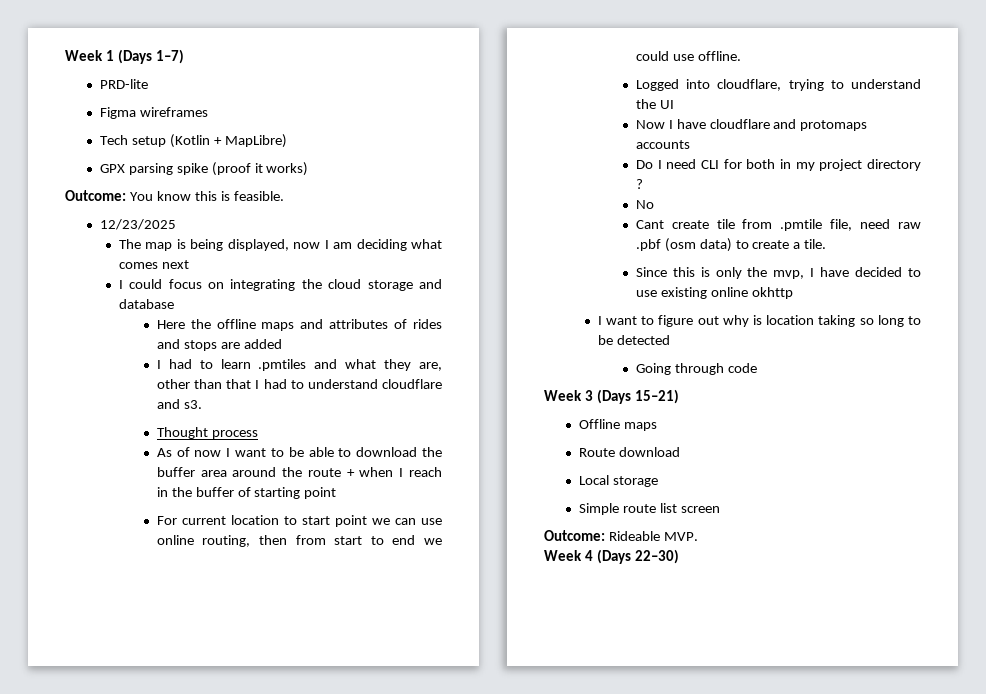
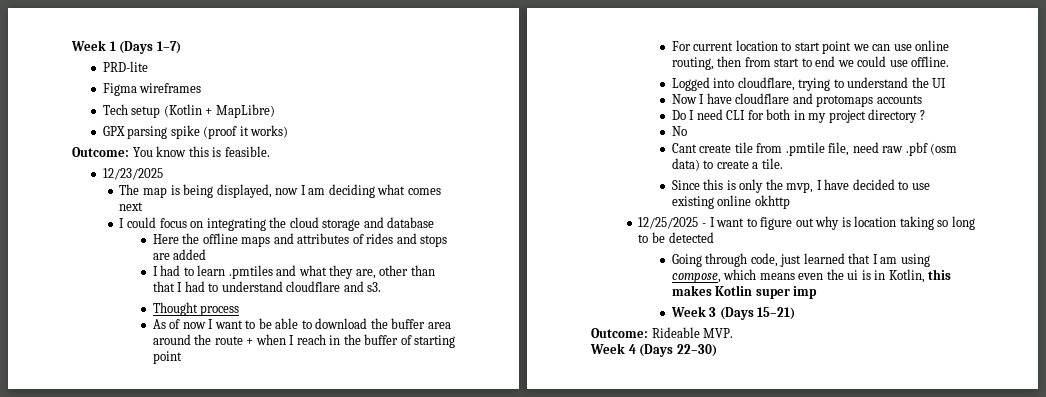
- I want to figure out why is location taking so long to be detected
+ 12/25/2025 - I want to figure out why is location taking so long to be detected
- Going through code
+ Going through code, just learned that I am using compose, which means even the ui is in Kotlin, this makes Kotlin super imp
  Week 3 (Days 15–21)
- Offline maps
- Route download
- Local storage
- Simple route list screen

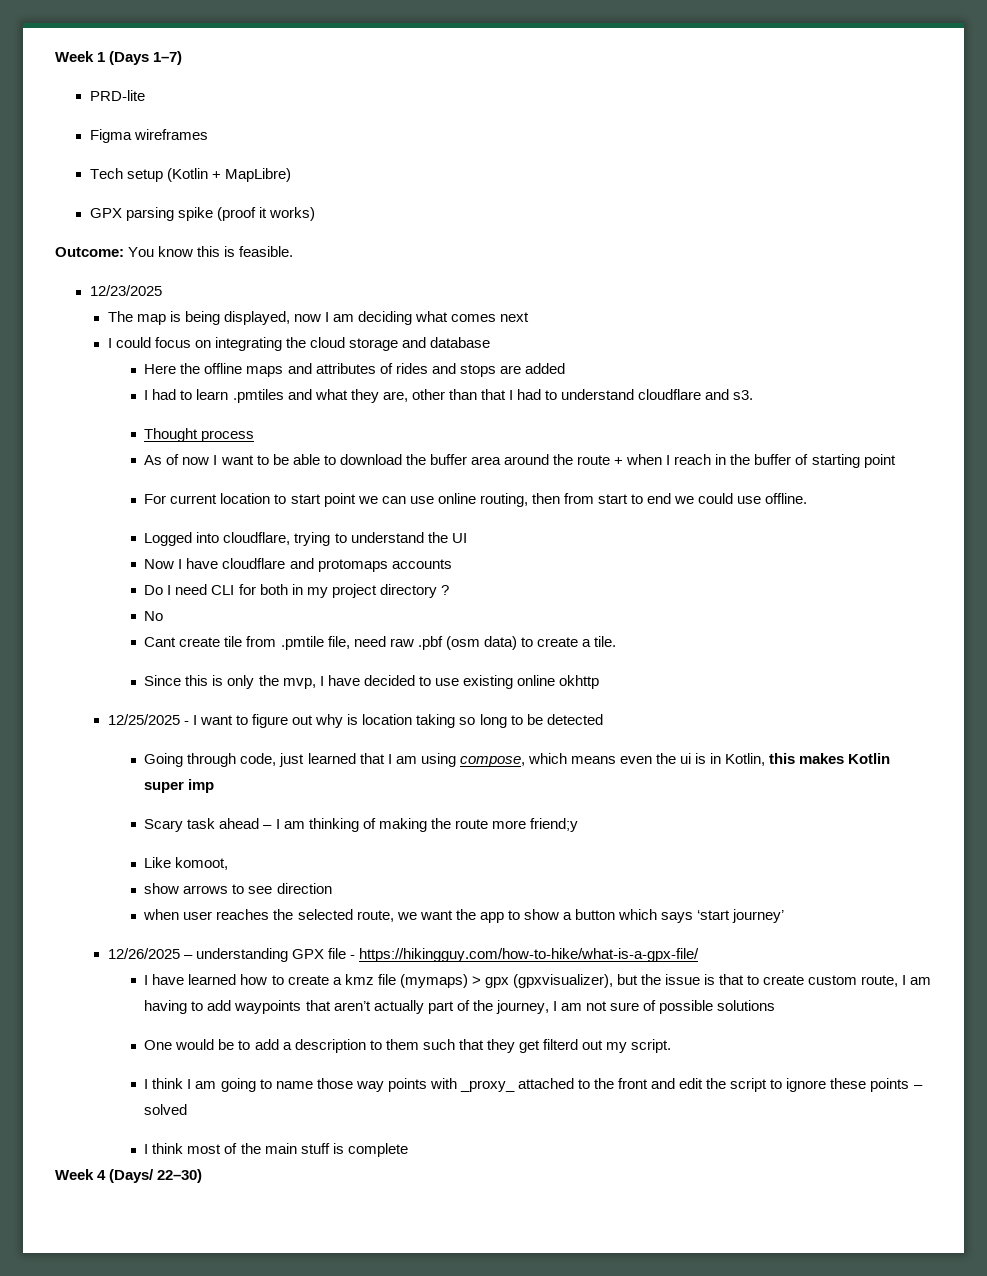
- Week 3 (Days 15–21)
- Outcome: Rideable MVP.
+ Scary task ahead – I am thinking of making the route more friend;y
+ Like komoot,
+ show arrows to see direction
+ when user reaches the selected route, we want the app to show a button which says ‘start journey’
+ 12/26/2025 – understanding GPX file - https://hikingguy.com/how-to-hike/what-is-a-gpx-file/
+ I have learned how to create a kmz file (mymaps) > gpx (gpxvisualizer), but the issue is that to create custom route, I am having to add waypoints that aren’t actually part of the journey, I am not sure of possible solutions
+ One would be to add a description to them such that they get filterd out my script.
+ I think I am going to name those way points with _proxy_ attached to the front and edit the script to ignore these points – solved
+ I think most of the main stuff is complete
- Week 4 (Days 22–30)
+ Week 4 (Days/ 22–30)

